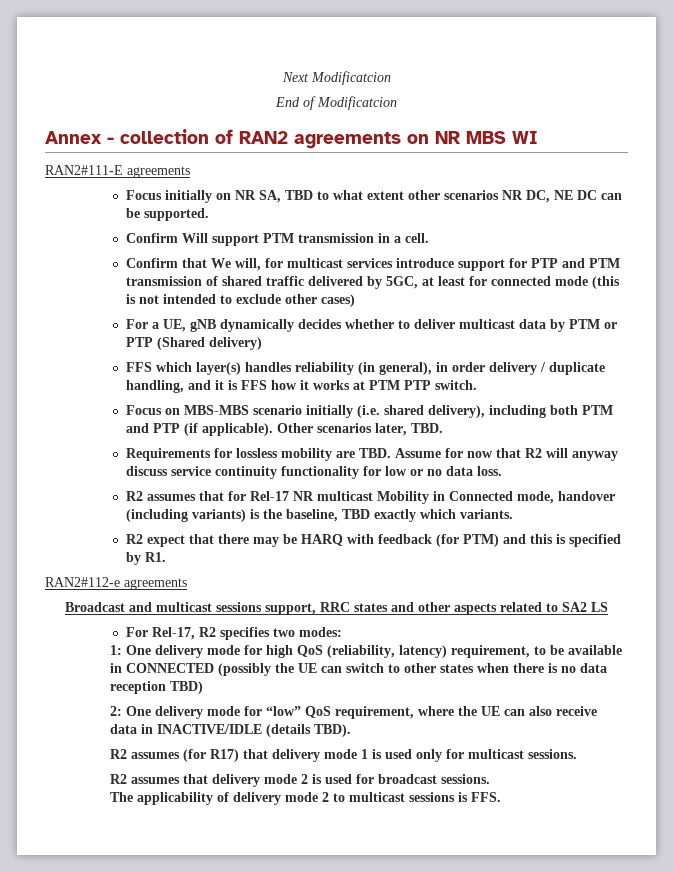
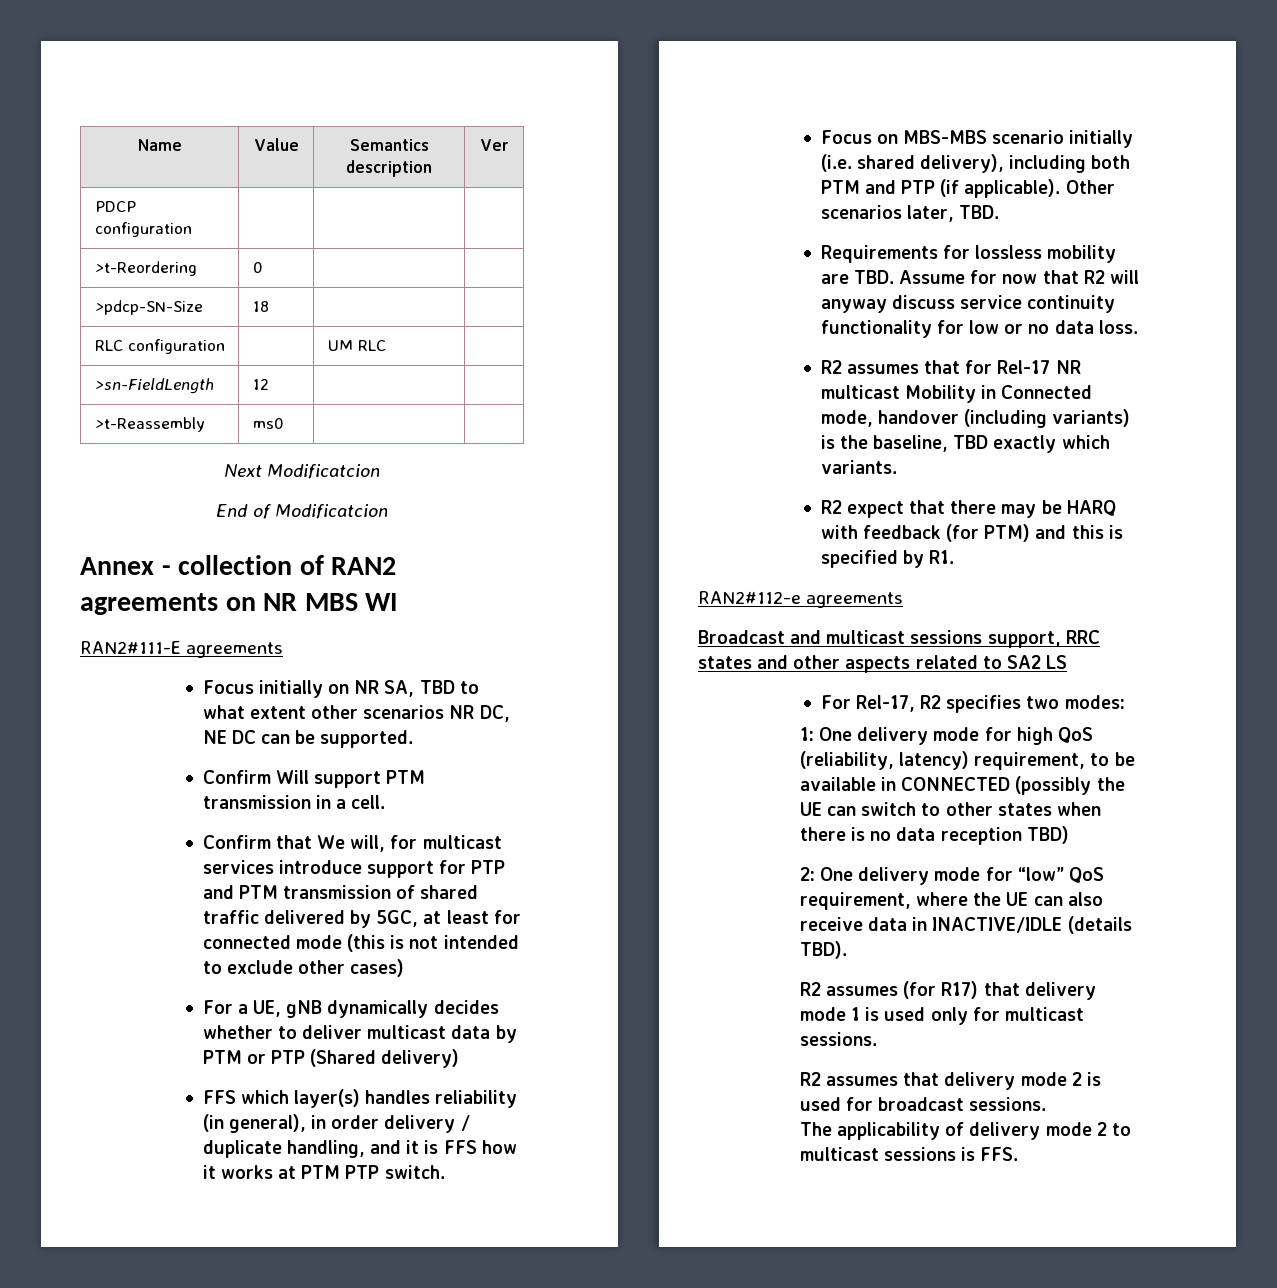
+ Name | Value | Semantics description | Ver
+ PDCP configuration | | |
+ >t-Reordering | 0 | |
+ >pdcp-SN-Size | 18 | |
+ RLC configuration | | UM RLC |
+ >sn-FieldLength | 12 | |
+ >t-Reassembly | ms0 | |

